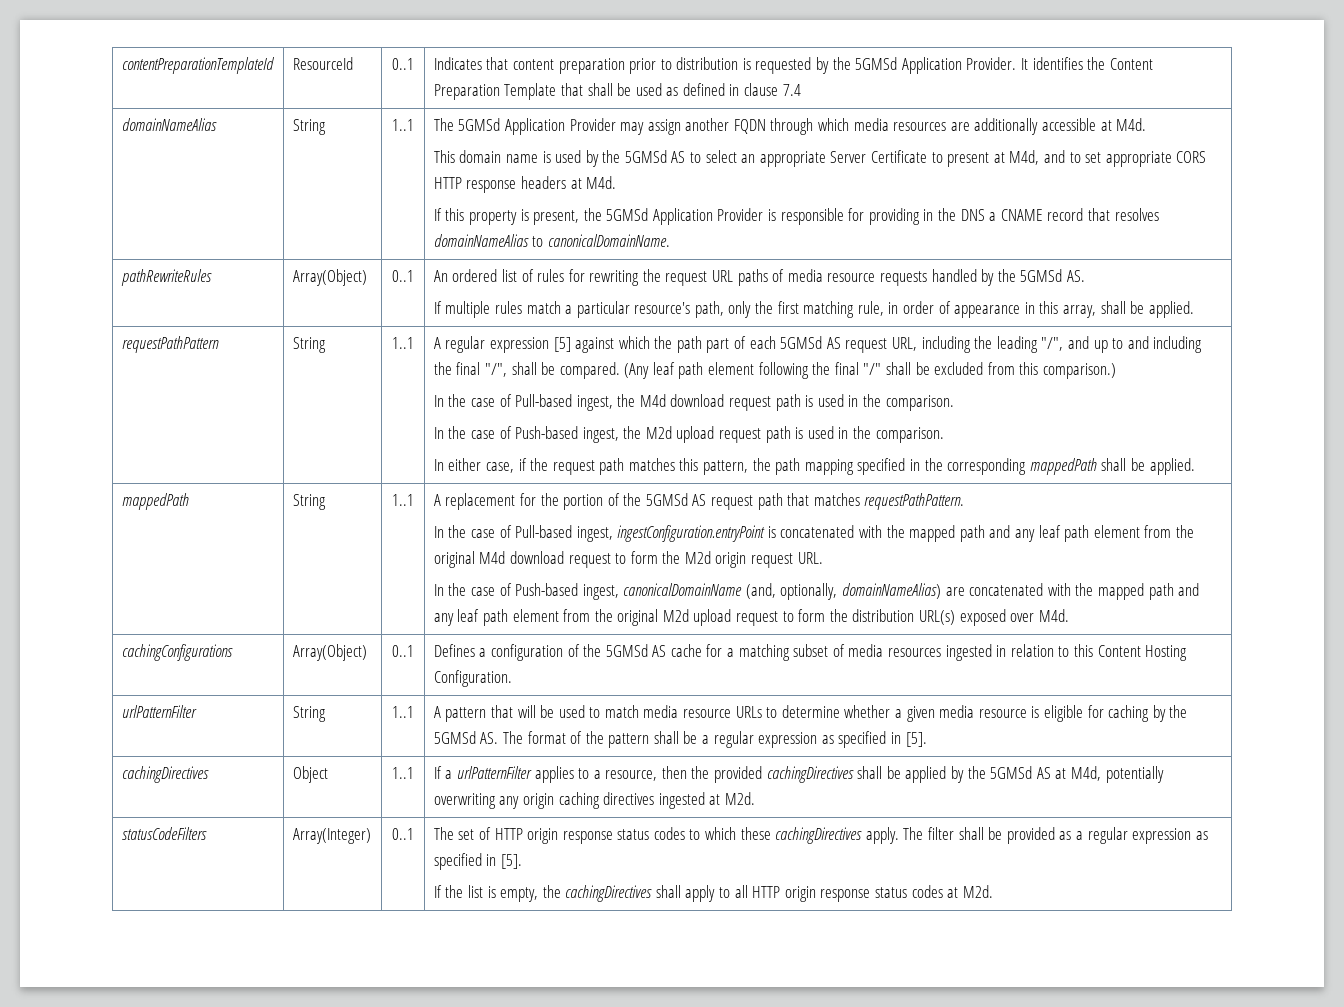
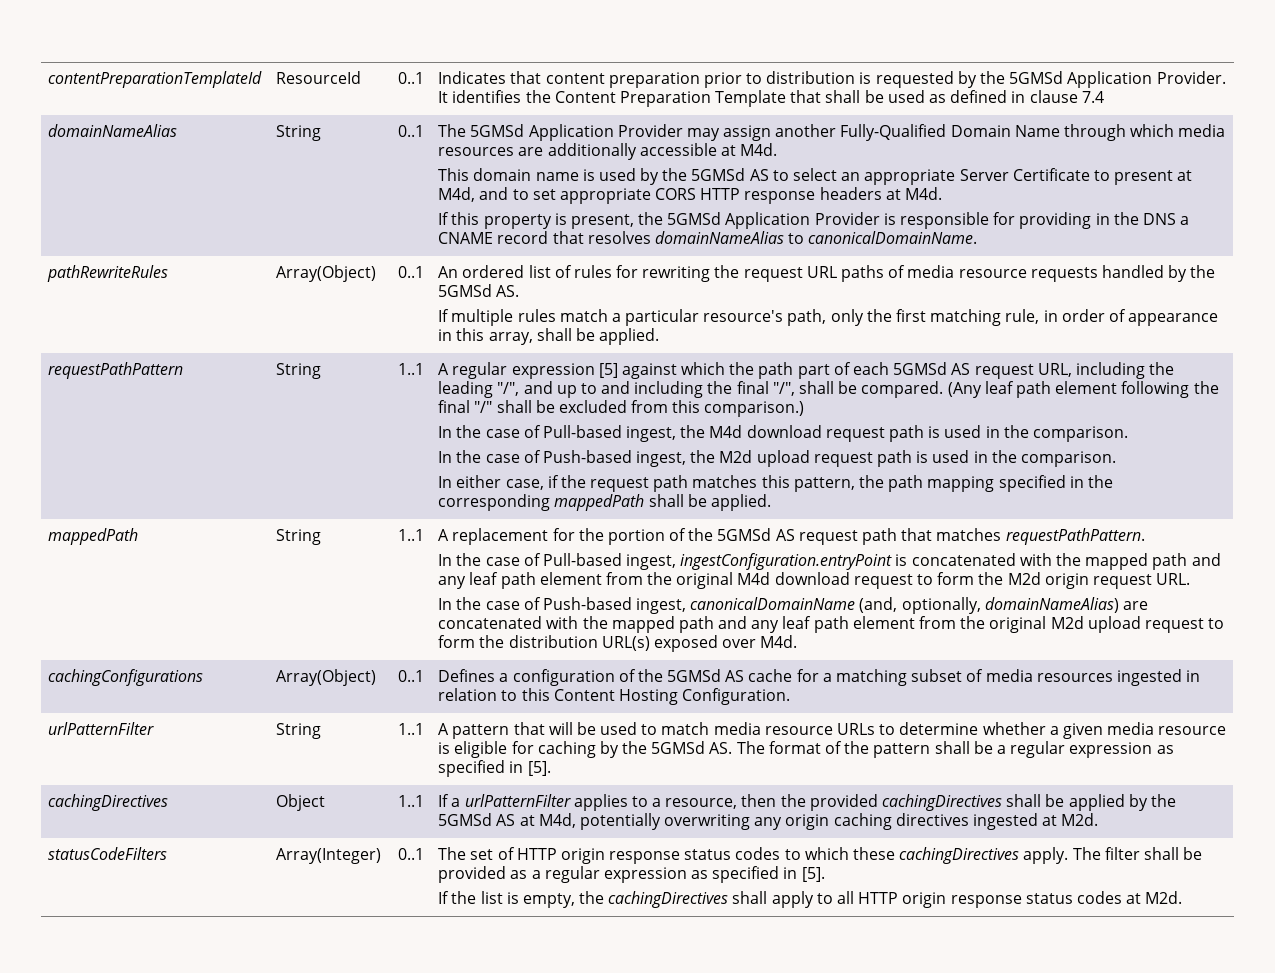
- domainNameAlias | String | 1..1
+ domainNameAlias | String | 0..1
- The 5GMSd Application Provider may assign another FQDN through which media resources are additionally accessible at M4d.
+ The 5GMSd Application Provider may assign another Fully-Qualified Domain Name through which media resources are additionally accessible at M4d.

